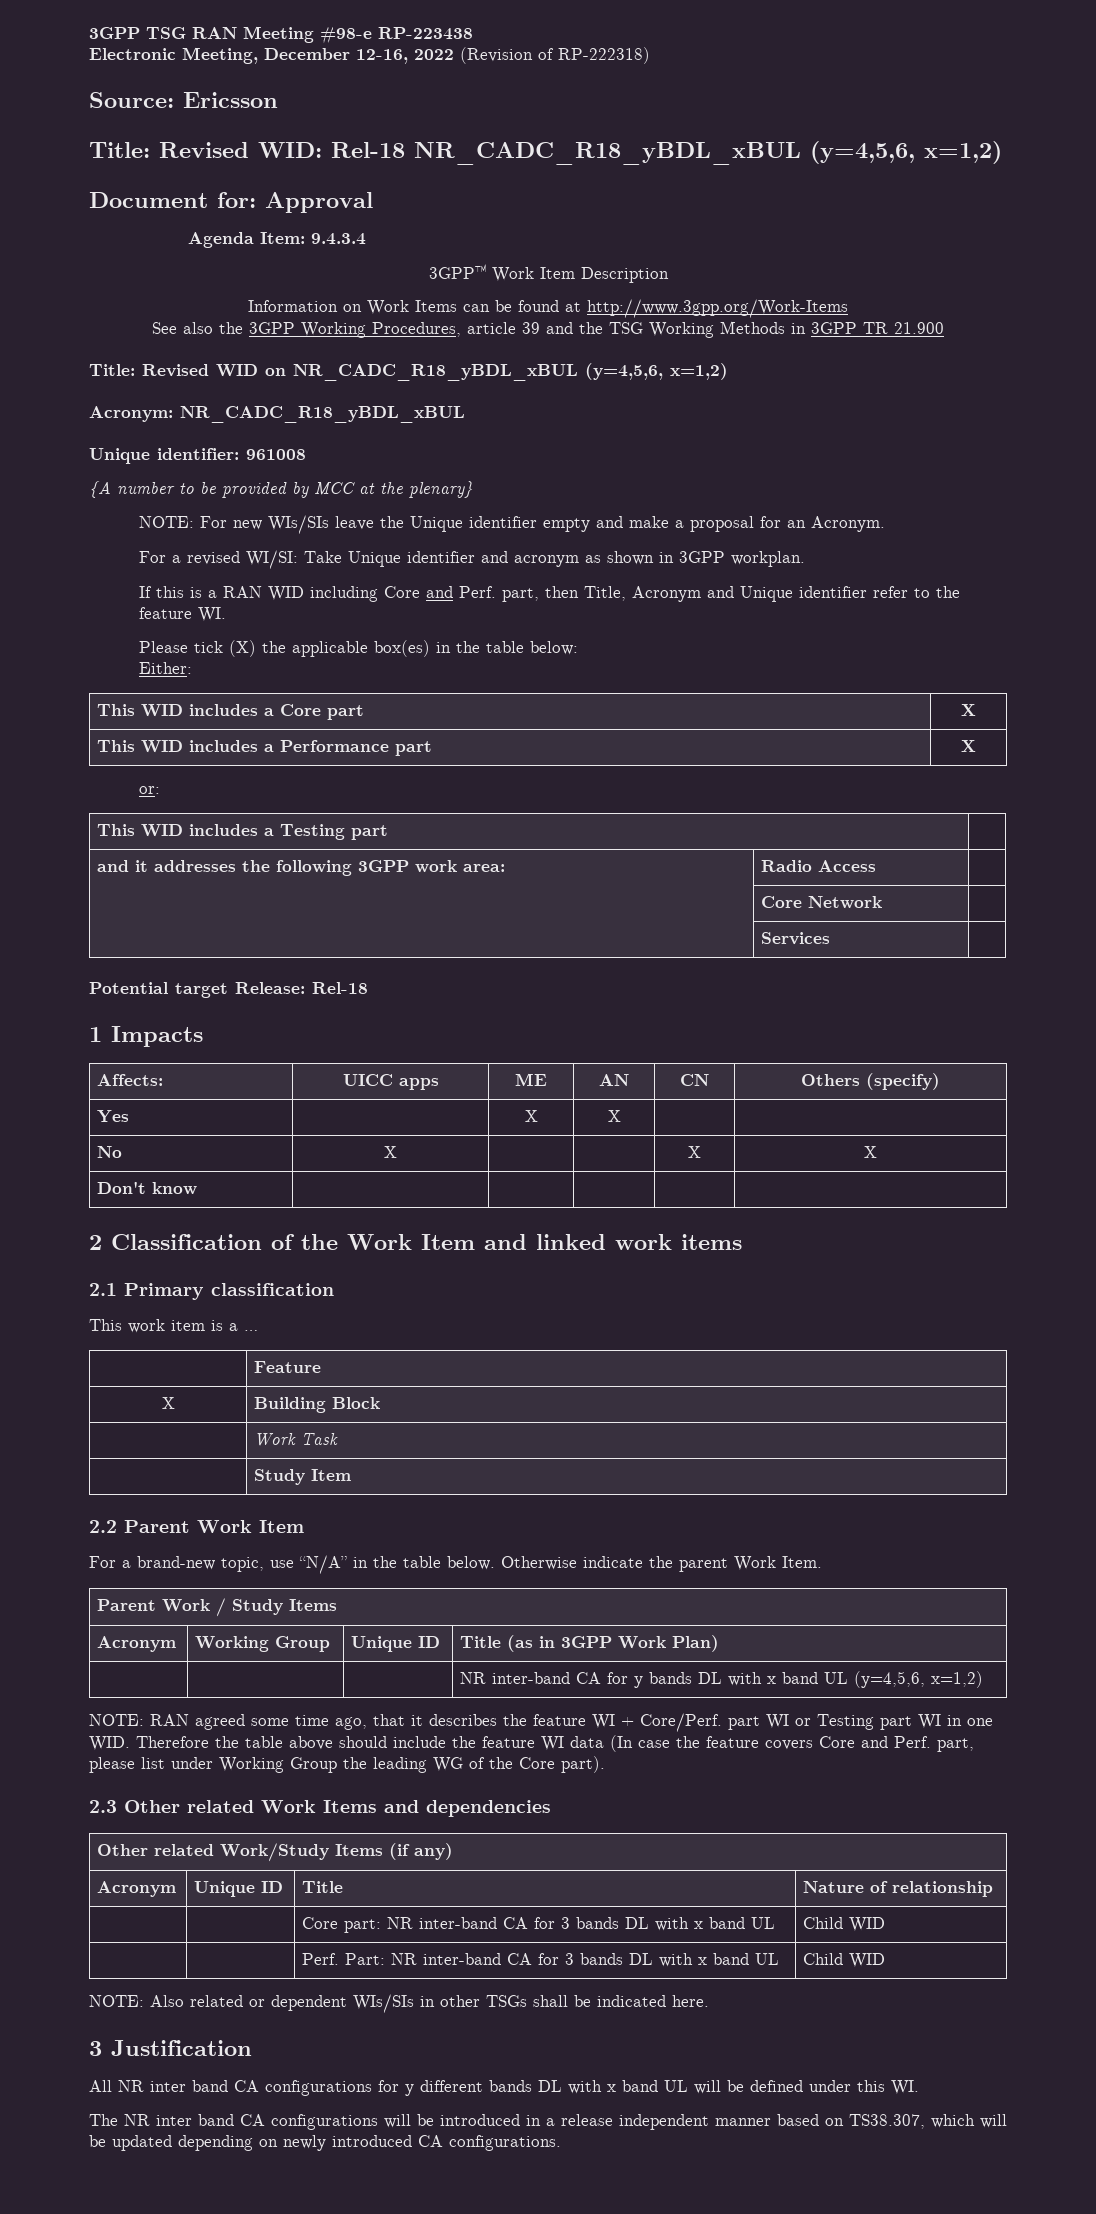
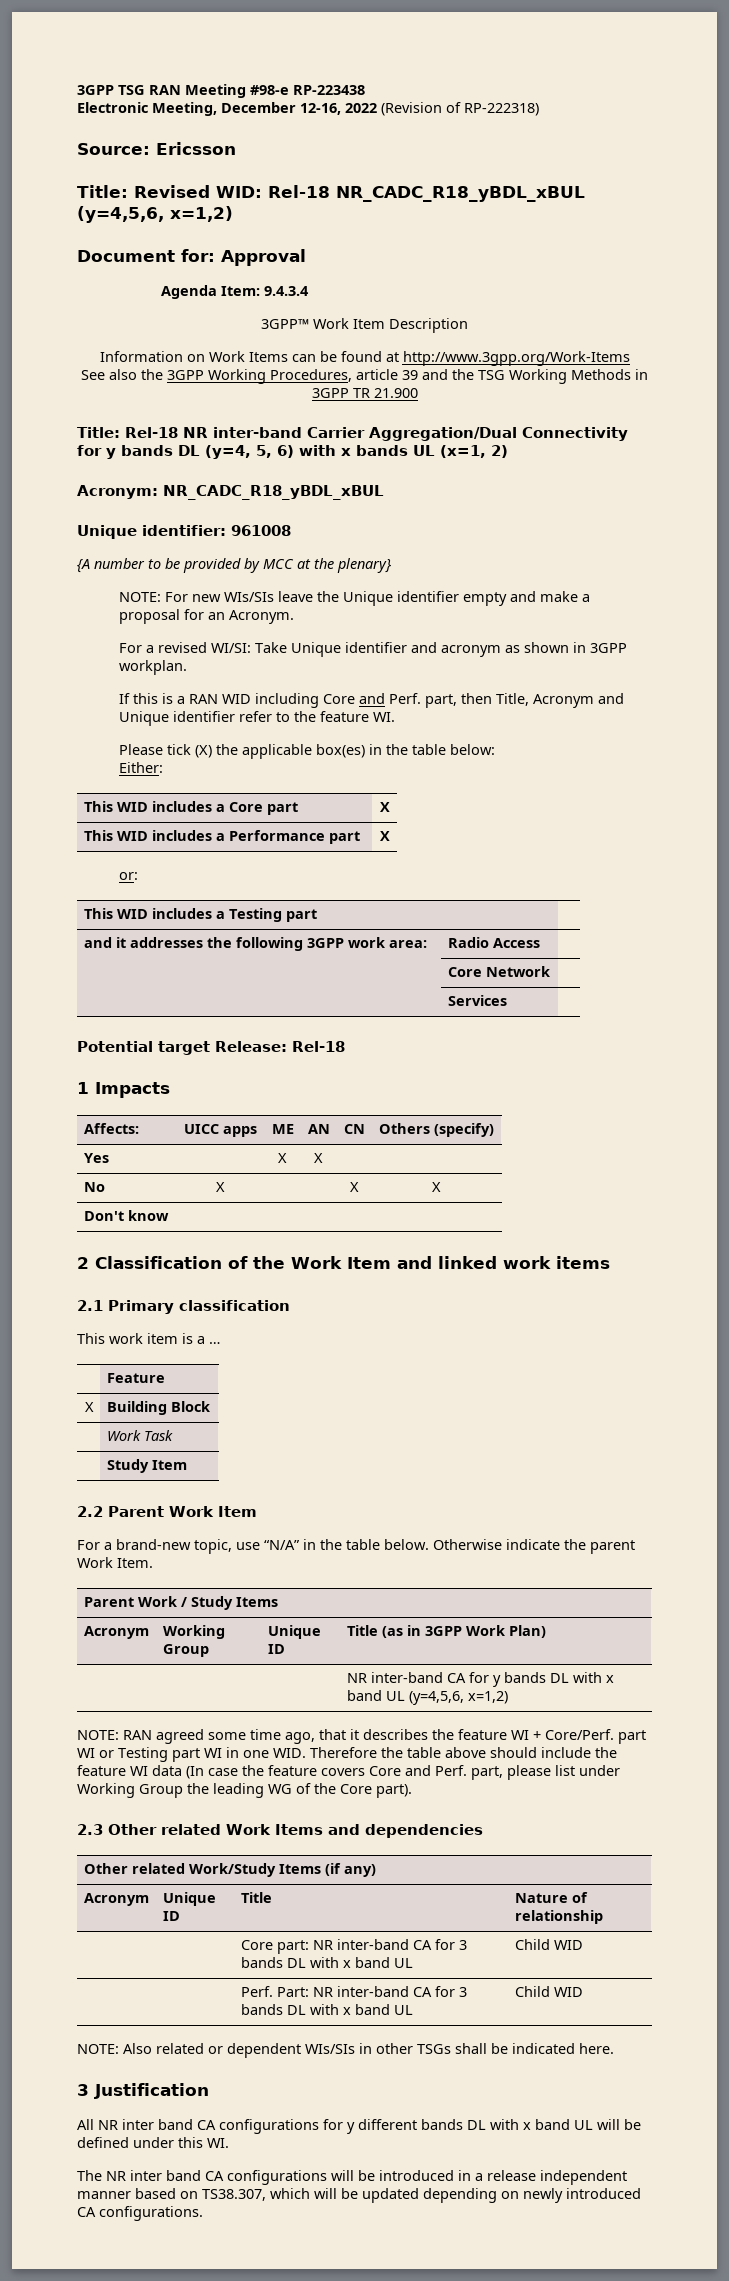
- Title: Revised WID on NR_CADC_R18_yBDL_xBUL (y=4,5,6, x=1,2)
+ Title: Rel-18 NR inter-band Carrier Aggregation/Dual Connectivity for y bands DL (y=4, 5, 6) with x bands UL (x=1, 2)

